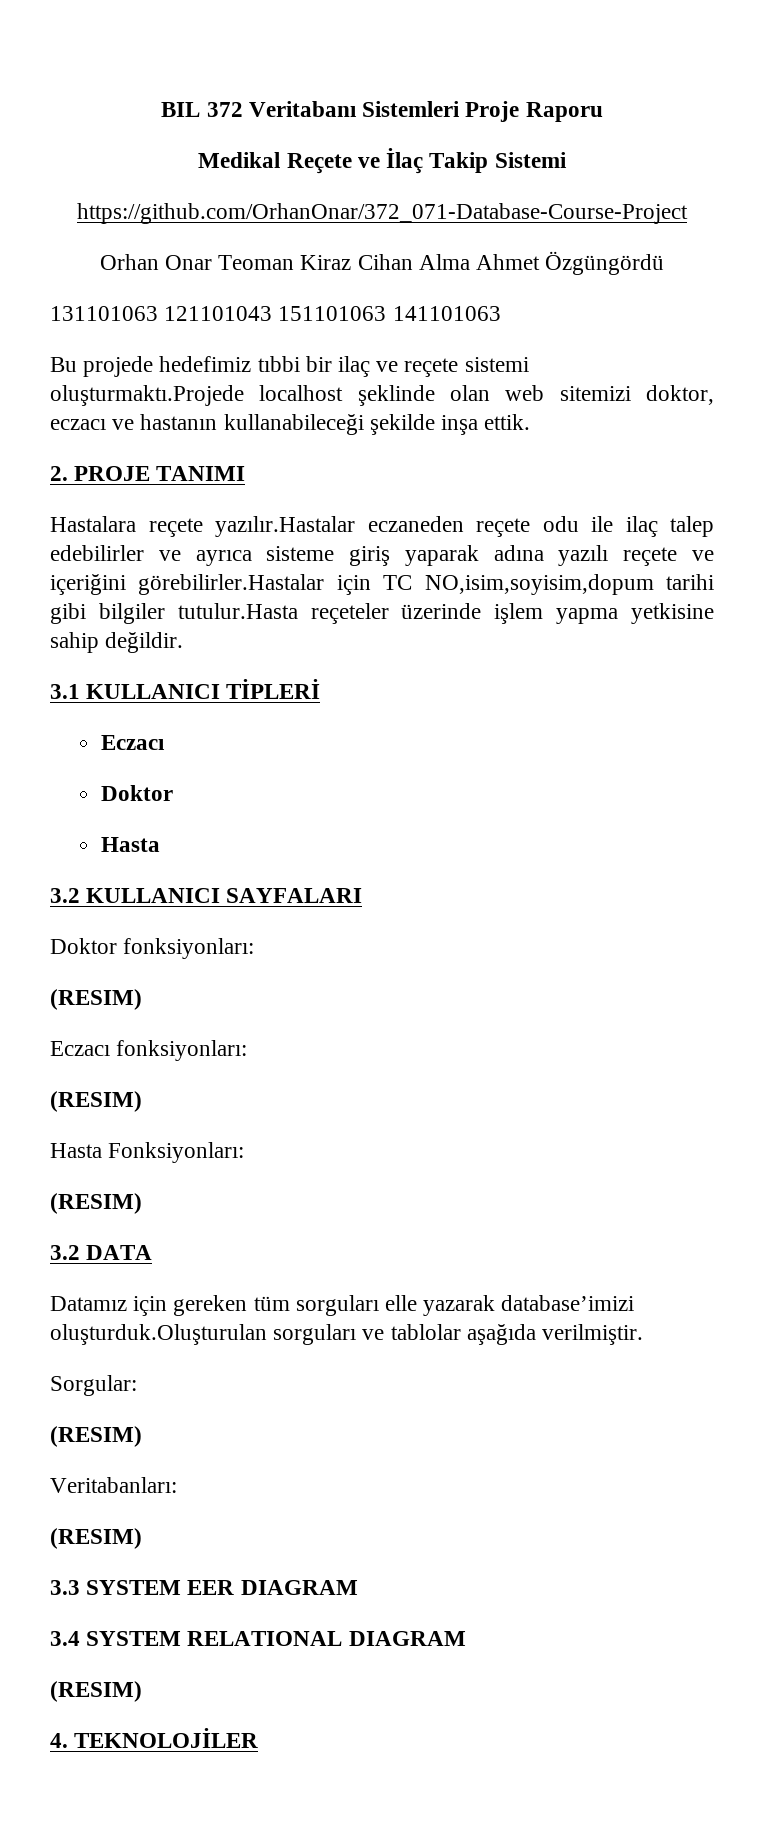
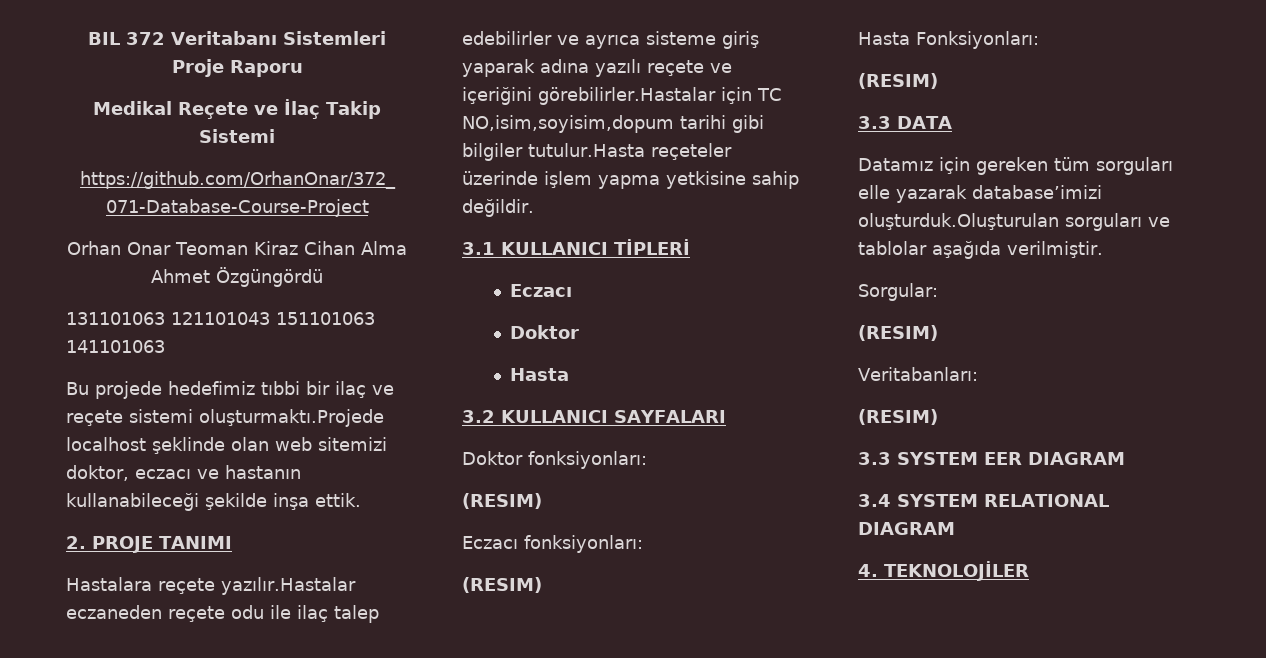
- 3.2 DATA
+ 3.3 DATA
  3.4 SYSTEM RELATIONAL DIAGRAM
- (RESIM)

